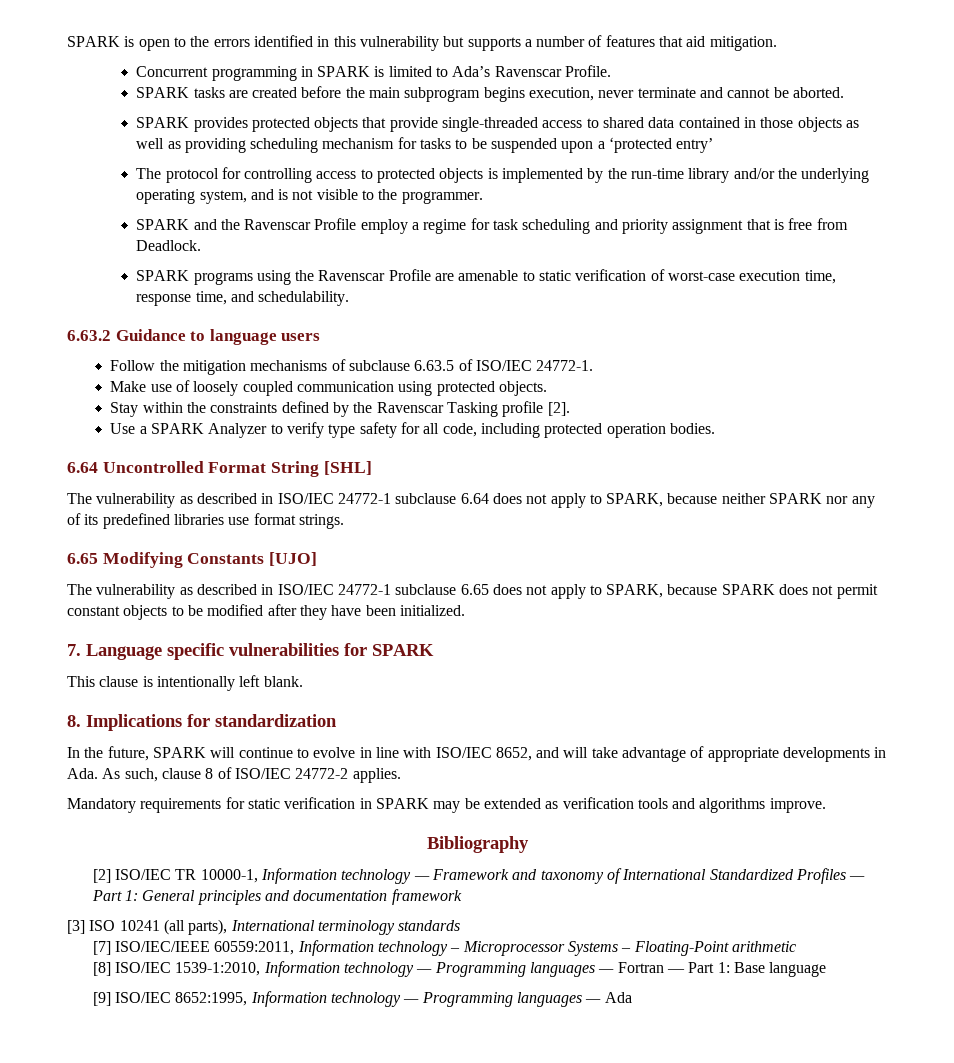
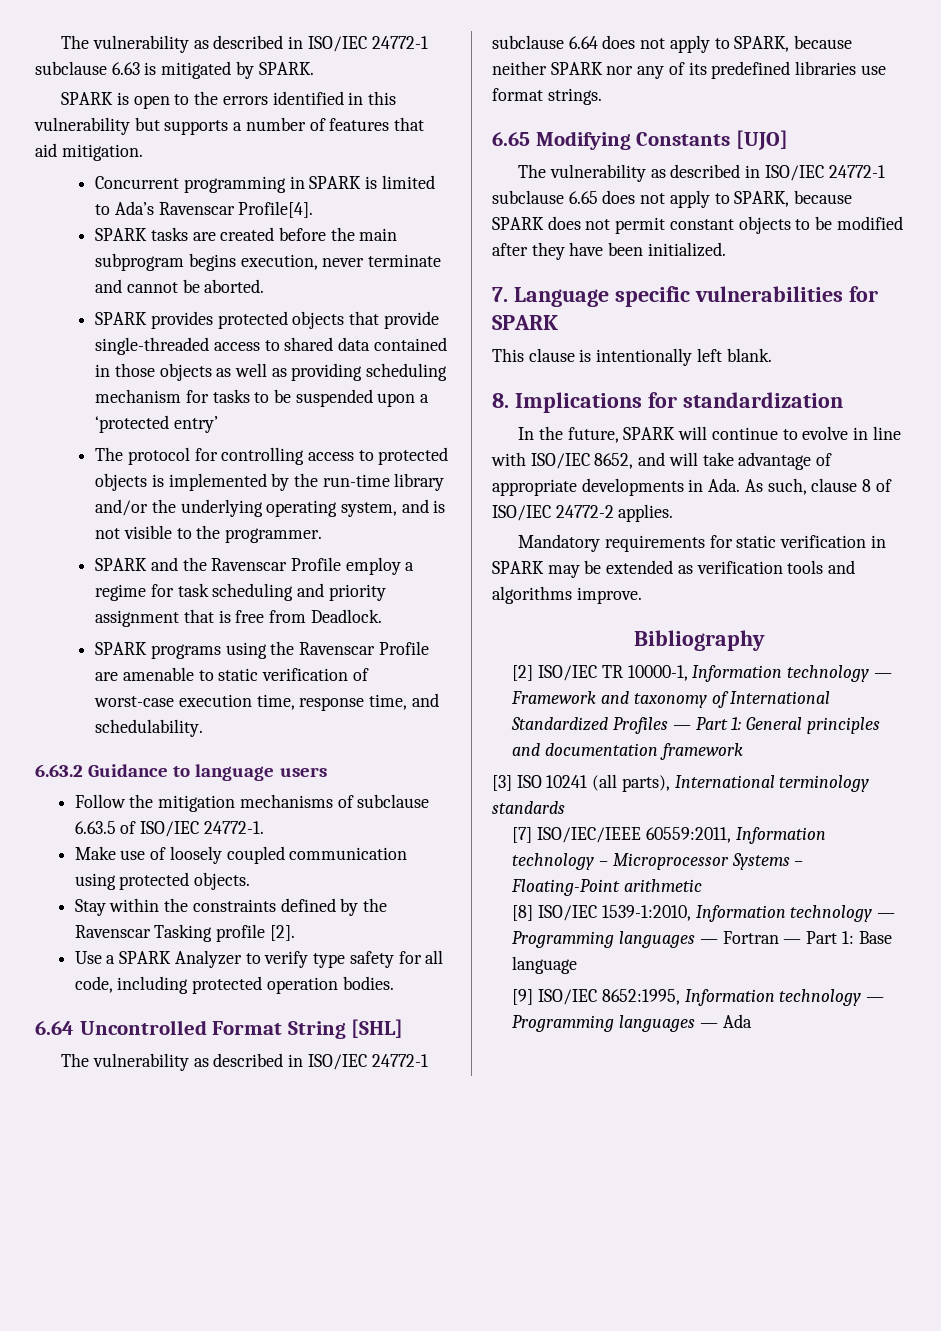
+ The vulnerability as described in ISO/IEC 24772-1 subclause 6.63 is mitigated by SPARK.
- Concurrent programming in SPARK is limited to Ada’s Ravenscar Profile.
+ Concurrent programming in SPARK is limited to Ada’s Ravenscar Profile[4].

